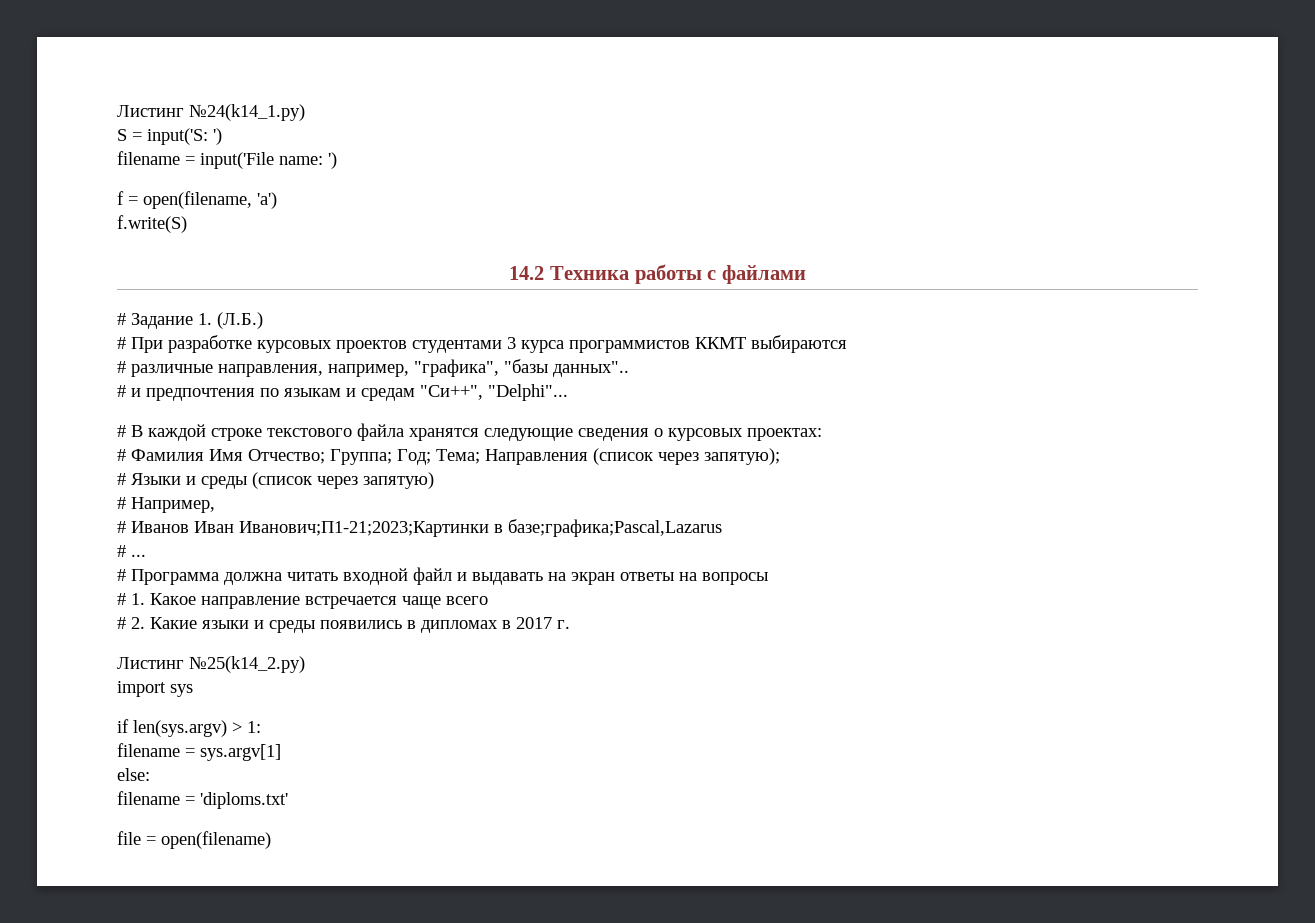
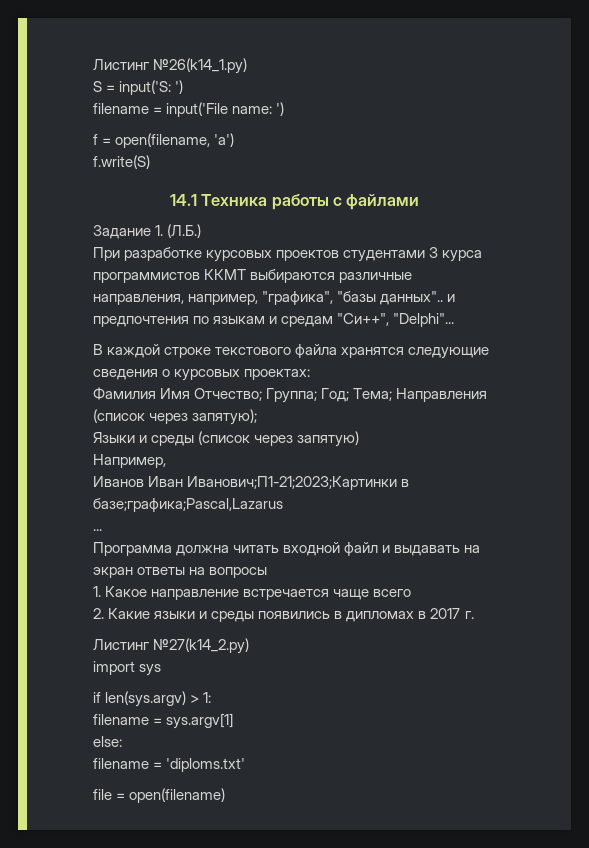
- Листинг №24(k14_1.py)
+ Листинг №26(k14_1.py)
- 14.2 Техника работы с файлами
+ 14.1 Техника работы с файлами
- # Задание 1. (Л.Б.)
+ Задание 1. (Л.Б.)
- # При разработке курсовых проектов студентами 3 курса программистов ККМТ выбираются
- # различные направления, например, "графика", "базы данных"..
- # и предпочтения по языкам и средам "Си++", "Delphi"...
+ При разработке курсовых проектов студентами 3 курса программистов ККМТ выбираются различные направления, например, "графика", "базы данных".. и предпочтения по языкам и средам "Си++", "Delphi"...
- # В каждой строке текстового файла хранятся следующие сведения о курсовых проектах:
+ В каждой строке текстового файла хранятся следующие сведения о курсовых проектах:
- # Фамилия Имя Отчество; Группа; Год; Тема; Направления (список через запятую);
+ Фамилия Имя Отчество; Группа; Год; Тема; Направления (список через запятую);
- # Языки и среды (список через запятую)
+ Языки и среды (список через запятую)
- # Например,
+ Например,
- # Иванов Иван Иванович;П1-21;2023;Картинки в базе;графика;Pascal,Lazarus
+ Иванов Иван Иванович;П1-21;2023;Картинки в базе;графика;Pascal,Lazarus
- # ...
+ ...
- # Программа должна читать входной файл и выдавать на экран ответы на вопросы
+ Программа должна читать входной файл и выдавать на экран ответы на вопросы
- # 1. Какое направление встречается чаще всего
+ 1. Какое направление встречается чаще всего
- # 2. Какие языки и среды появились в дипломах в 2017 г.
+ 2. Какие языки и среды появились в дипломах в 2017 г.
- Листинг №25(k14_2.py)
+ Листинг №27(k14_2.py)

